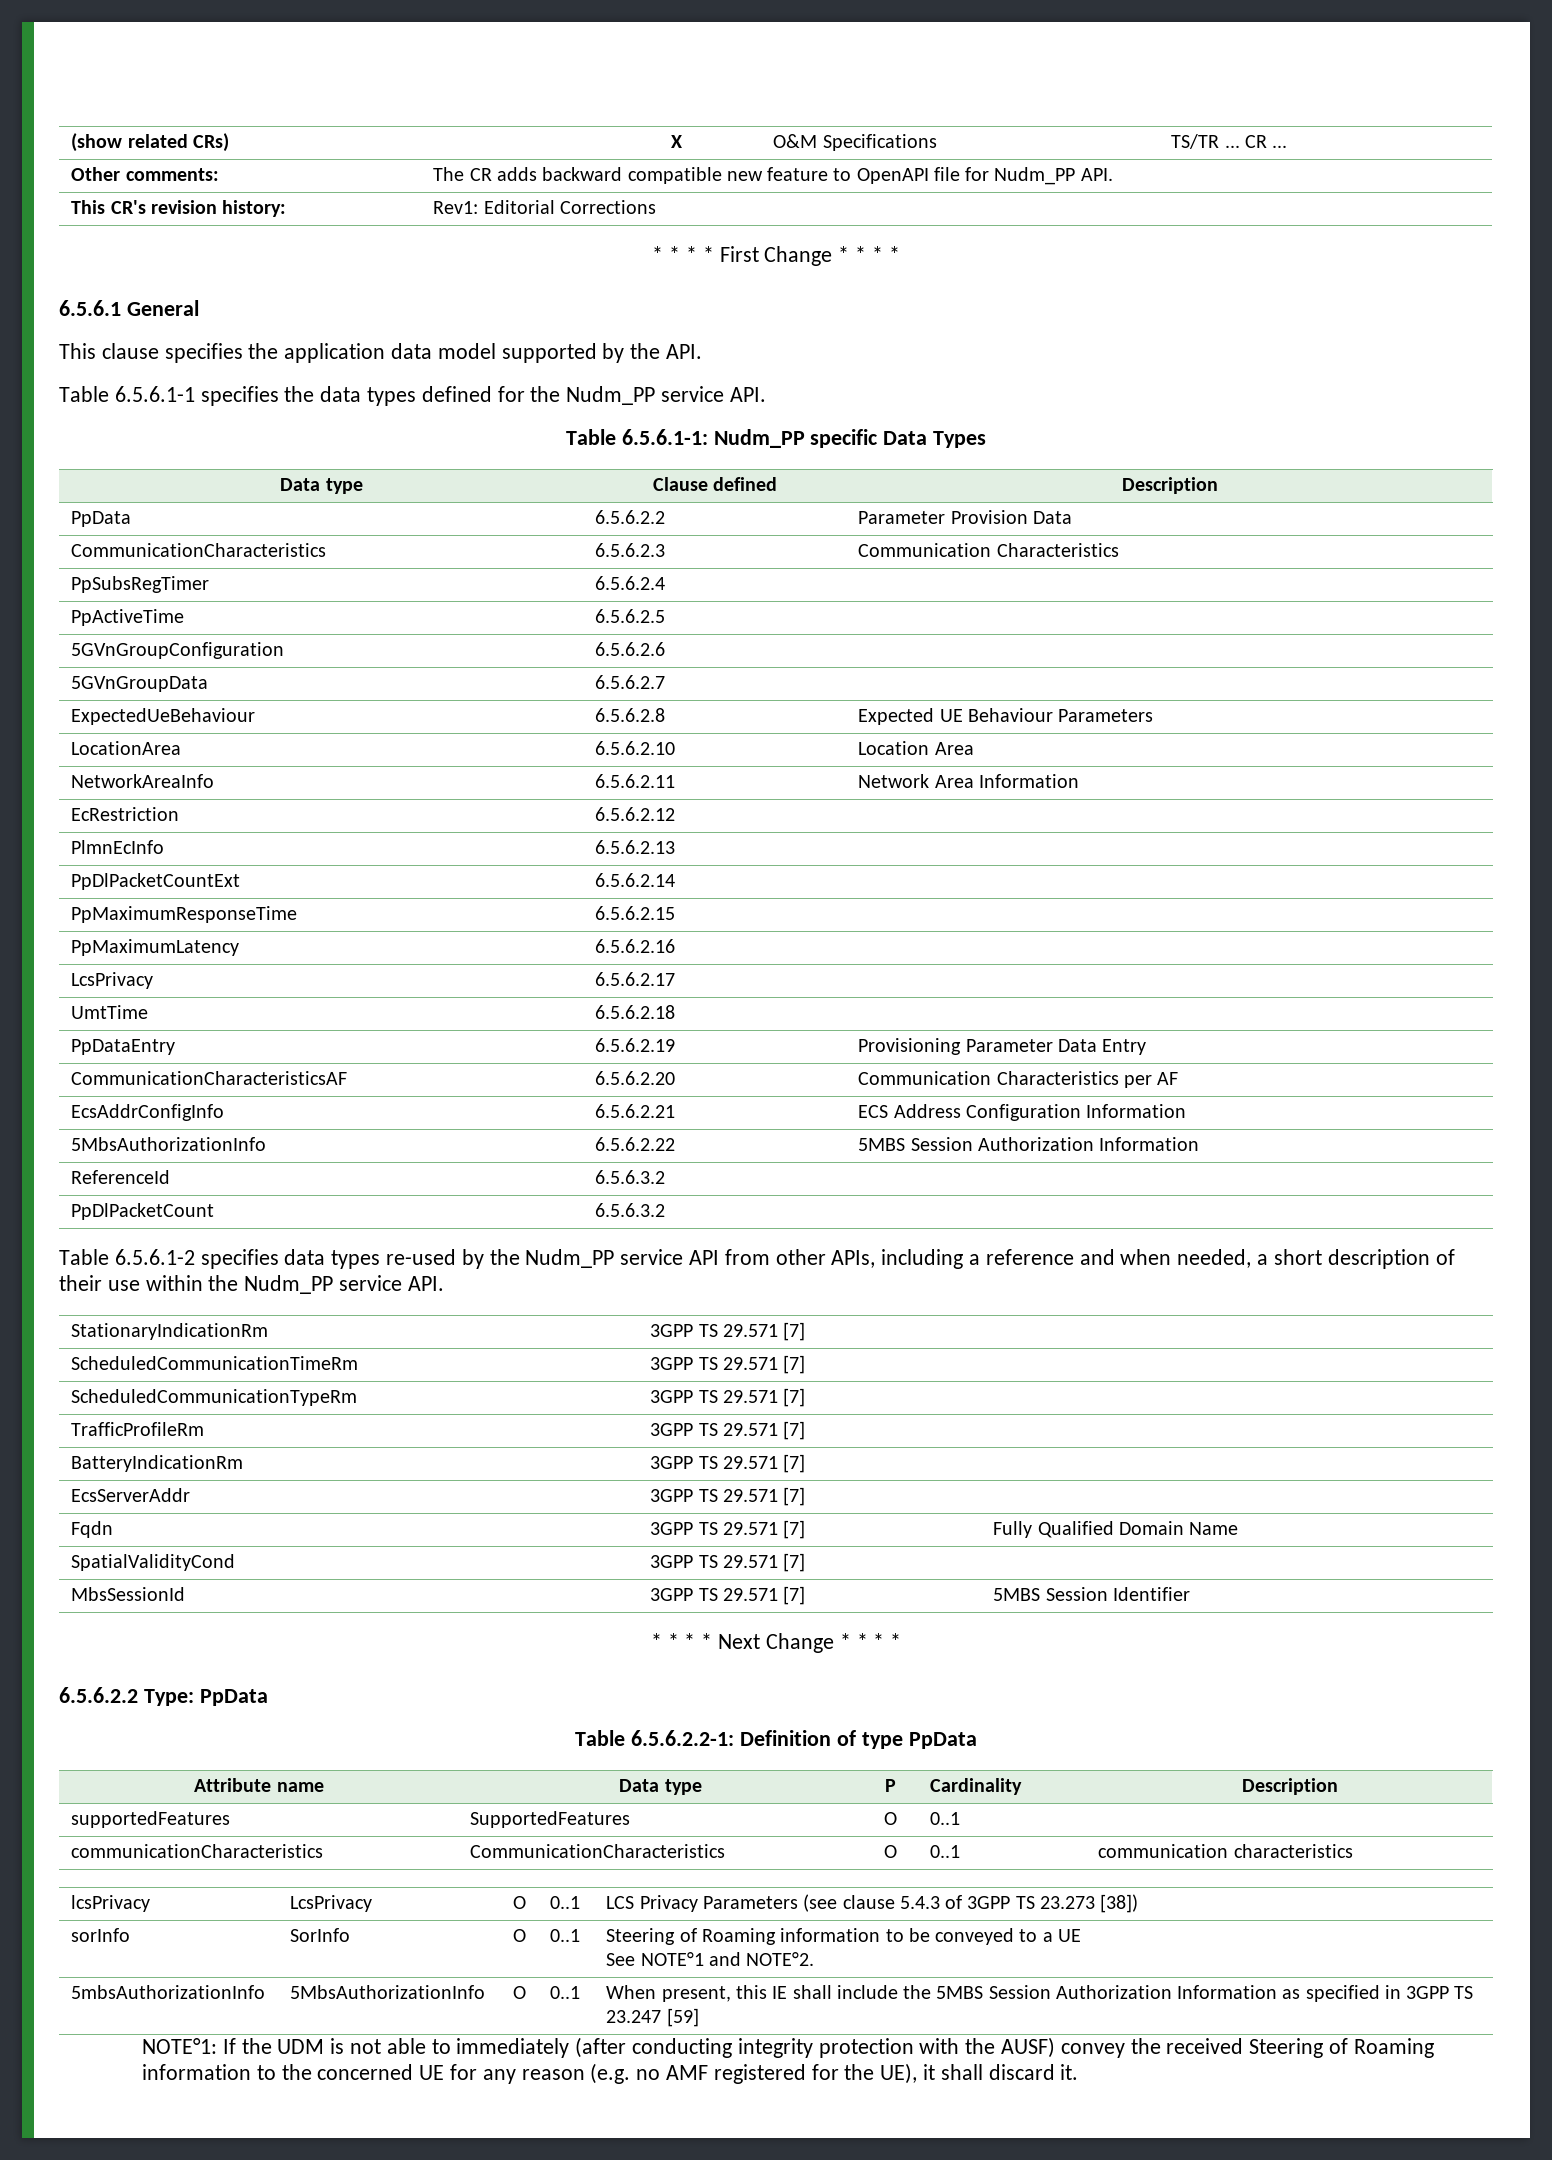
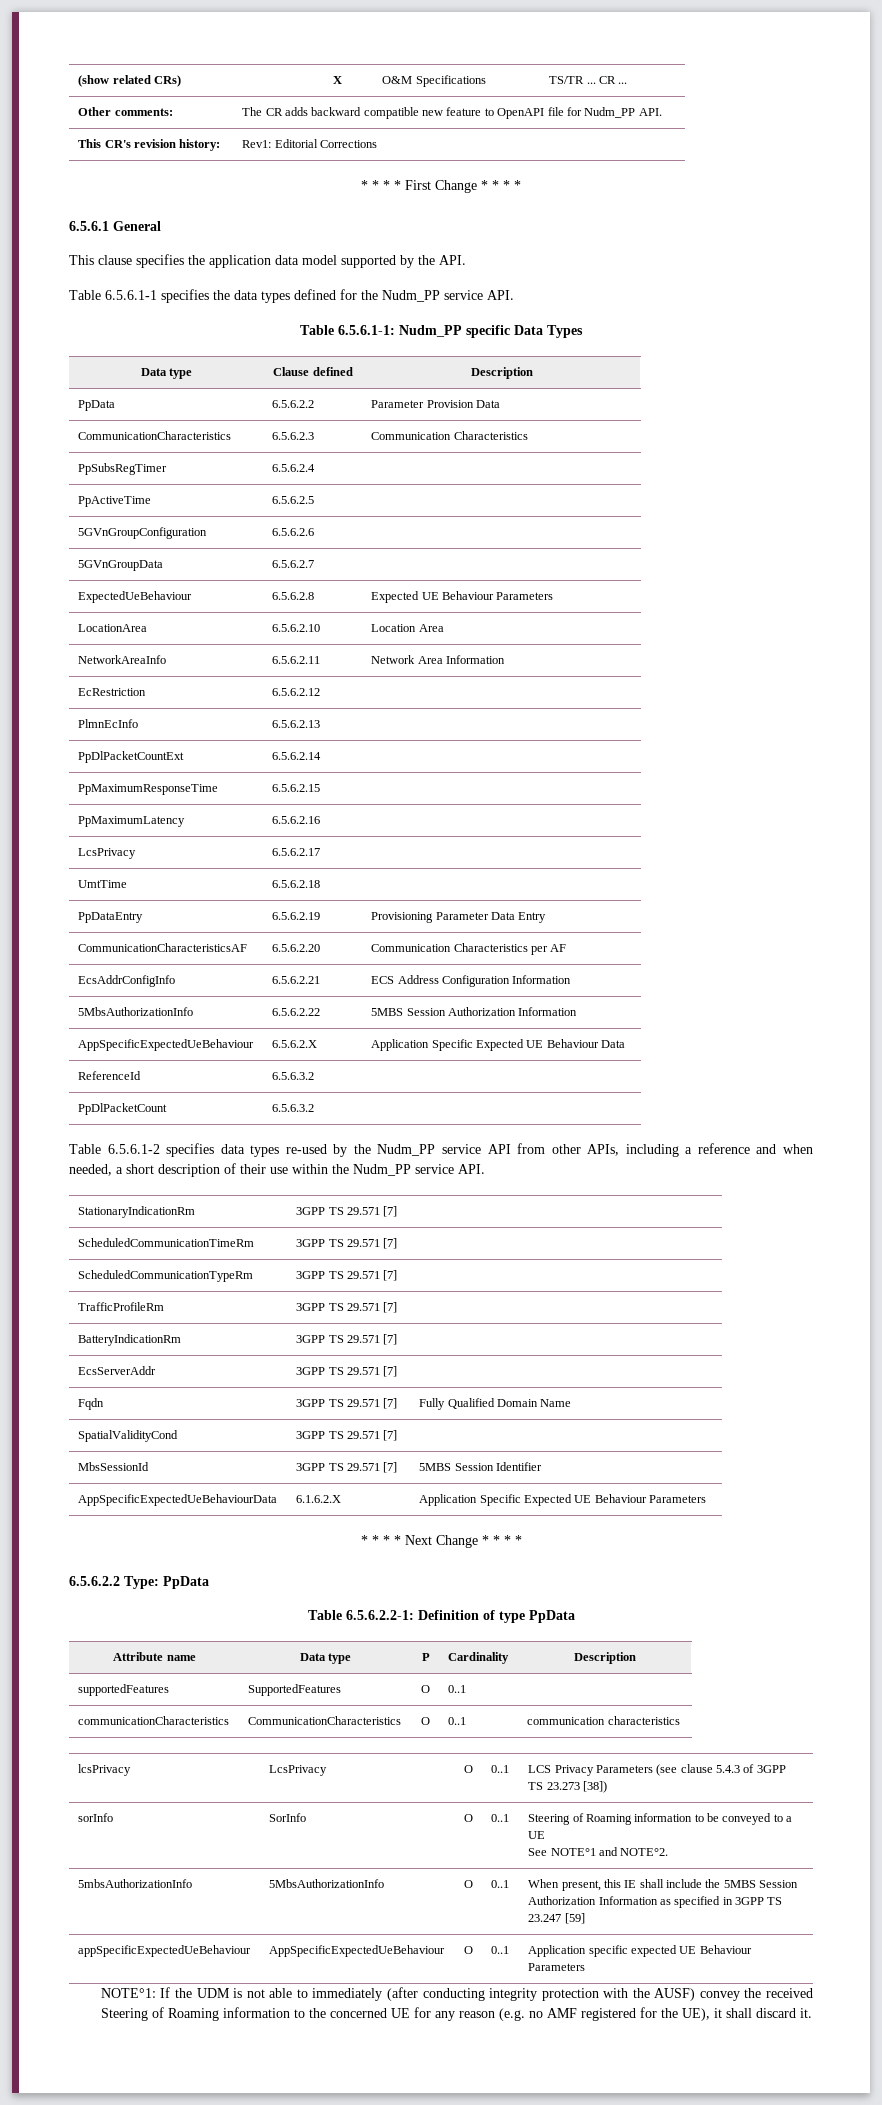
+ AppSpecificExpectedUeBehaviour | 6.5.6.2.X | Application Specific Expected UE Behaviour Data
+ AppSpecificExpectedUeBehaviourData | 6.1.6.2.X | Application Specific Expected UE Behaviour Parameters
+ appSpecificExpectedUeBehaviour | AppSpecificExpectedUeBehaviour | O | 0..1 | Application specific expected UE Behaviour Parameters

